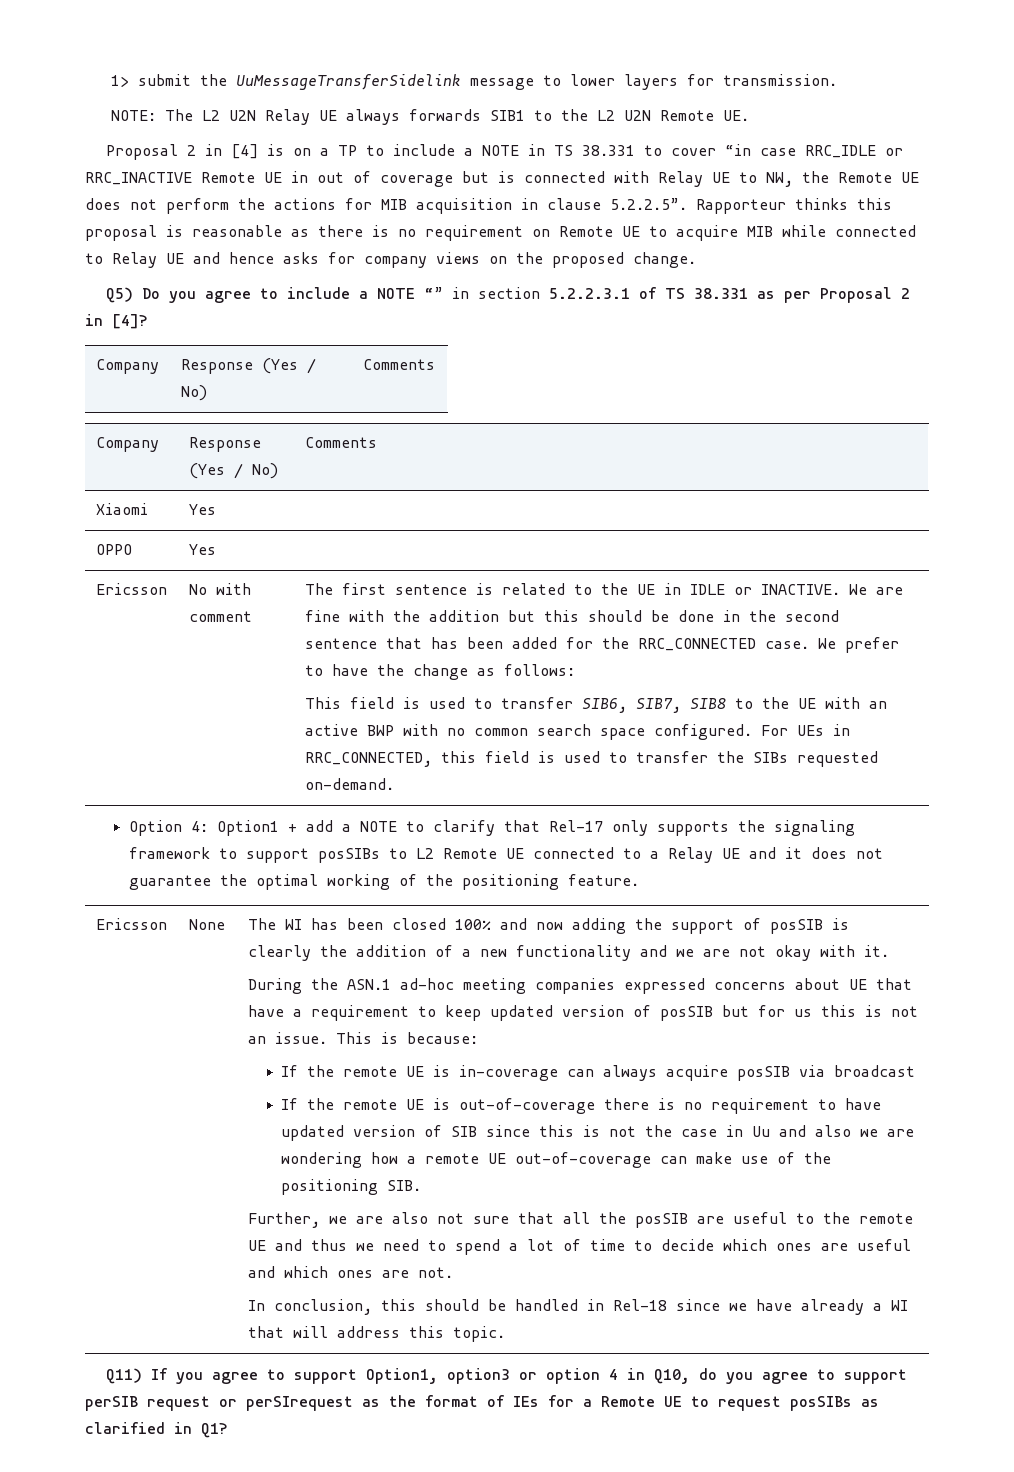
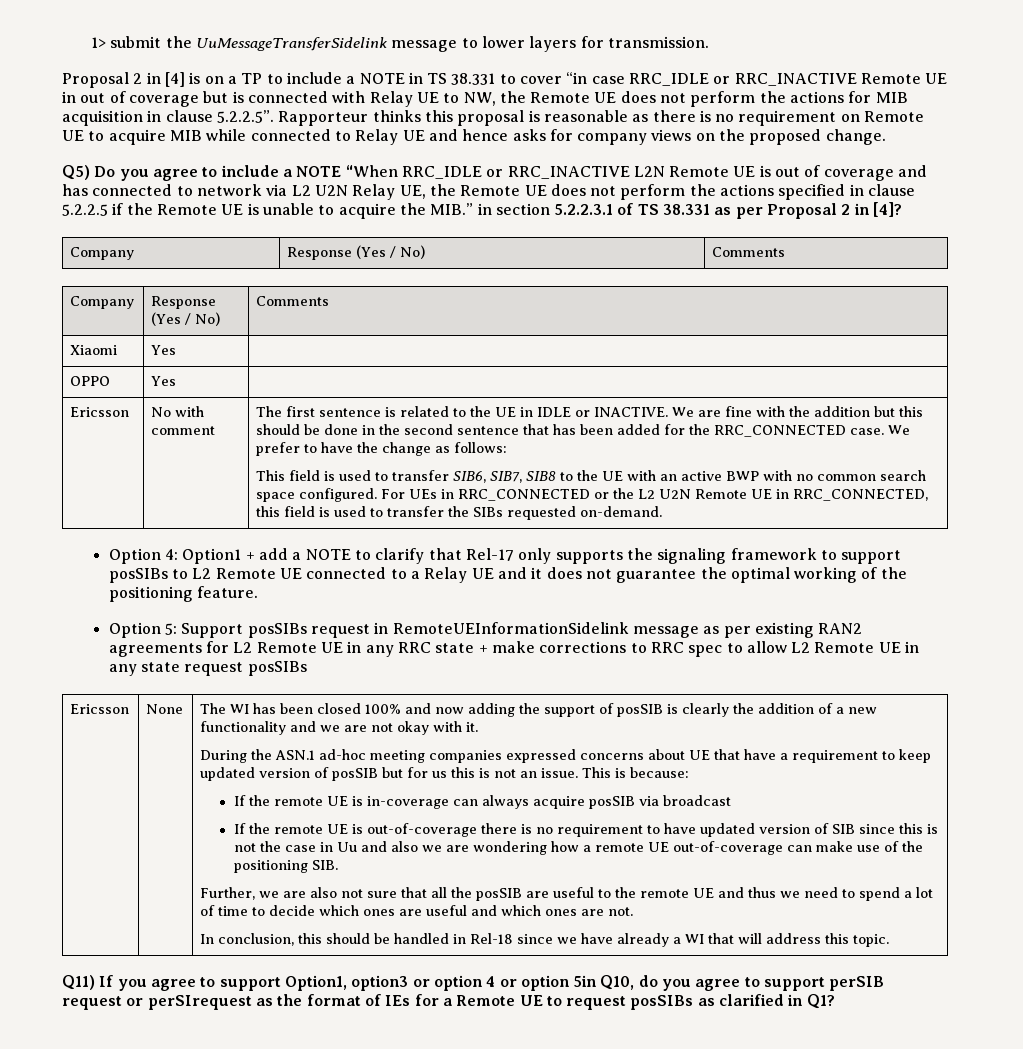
- NOTE: The L2 U2N Relay UE always forwards SIB1 to the L2 U2N Remote UE.
- Q5) Do you agree to include a NOTE “” in section 5.2.2.3.1 of TS 38.331 as per Proposal 2 in [4]?
+ Q5) Do you agree to include a NOTE “When RRC_IDLE or RRC_INACTIVE L2N Remote UE is out of coverage and has connected to network via L2 U2N Relay UE, the Remote UE does not perform the actions specified in clause 5.2.2.5 if the Remote UE is unable to acquire the MIB.” in section 5.2.2.3.1 of TS 38.331 as per Proposal 2 in [4]?
- For UEs in RRC_CONNECTED, this field is used to transfer the SIBs requested on-demand.
+ For UEs in RRC_CONNECTED or the L2 U2N Remote UE in RRC_CONNECTED, this field is used to transfer the SIBs requested on-demand.
+ Option 5: Support posSIBs request in RemoteUEInformationSidelink message as per existing RAN2 agreements for L2 Remote UE in any RRC state + make corrections to RRC spec to allow L2 Remote UE in any state request posSIBs
- Q11) If you agree to support Option1, option3 or option 4 in Q10, do you agree to support perSIB request or perSIrequest as the format of IEs for a Remote UE to request posSIBs as clarified in Q1?
+ Q11) If you agree to support Option1, option3 or option 4 or option 5in Q10, do you agree to support perSIB request or perSIrequest as the format of IEs for a Remote UE to request posSIBs as clarified in Q1?

